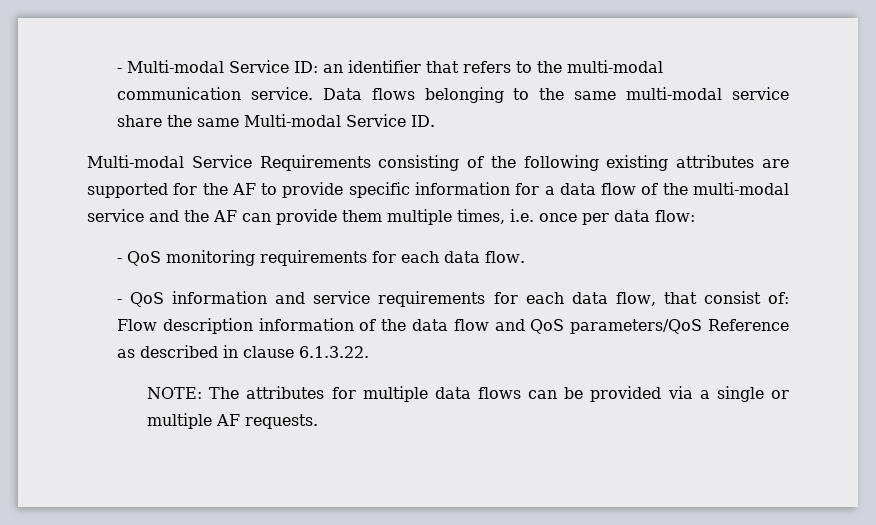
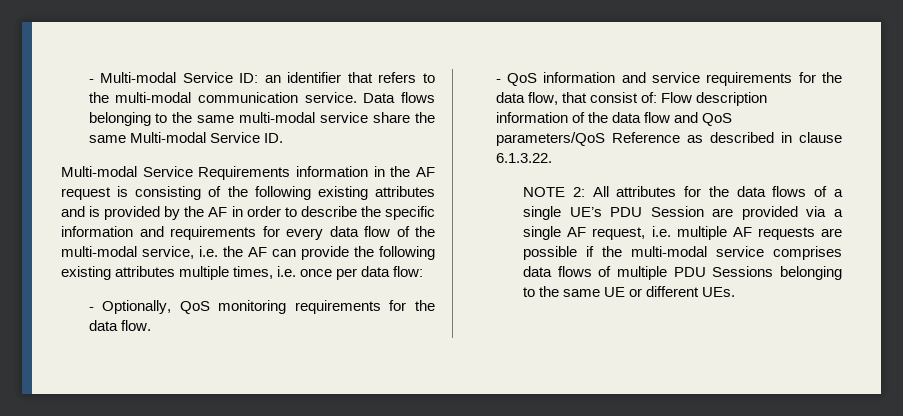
- Multi-modal Service Requirements consisting of the following existing attributes are supported for the AF to provide specific information for a data flow of the multi-modal service and the AF can provide them multiple times, i.e. once per data flow:
+ Multi-modal Service Requirements information in the AF request is consisting of the following existing attributes and is provided by the AF in order to describe the specific information and requirements for every data flow of the multi-modal service, i.e. the AF can provide the following existing attributes multiple times, i.e. once per data flow:
- - QoS monitoring requirements for each data flow.
+ - Optionally, QoS monitoring requirements for the data flow.
- - QoS information and service requirements for each data flow, that consist of: Flow description information of the data flow and QoS parameters/QoS Reference as described in clause 6.1.3.22.
+ - QoS information and service requirements for the data flow, that consist of: Flow description information of the data flow and QoS parameters/QoS Reference as described in clause 6.1.3.22.
- NOTE: The attributes for multiple data flows can be provided via a single or multiple AF requests.
+ NOTE 2: All attributes for the data flows of a single UE’s PDU Session are provided via a single AF request, i.e. multiple AF requests are possible if the multi-modal service comprises data flows of multiple PDU Sessions belonging to the same UE or different UEs.

